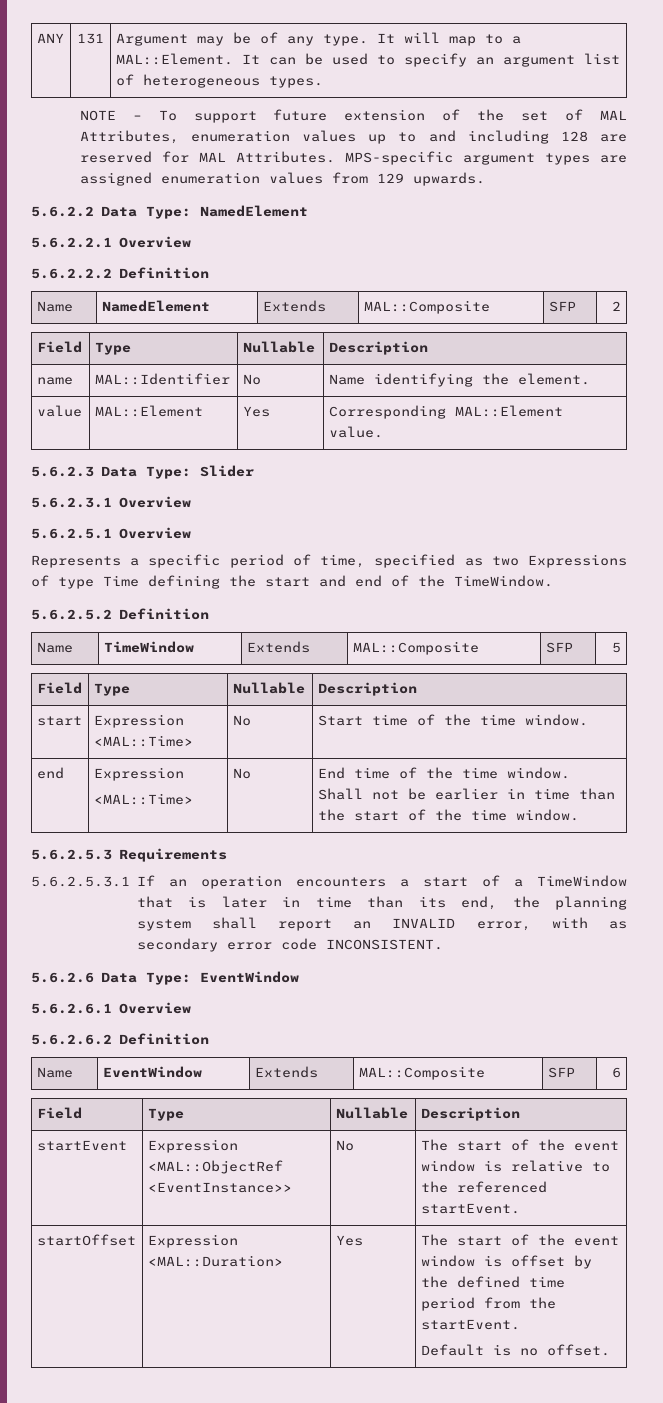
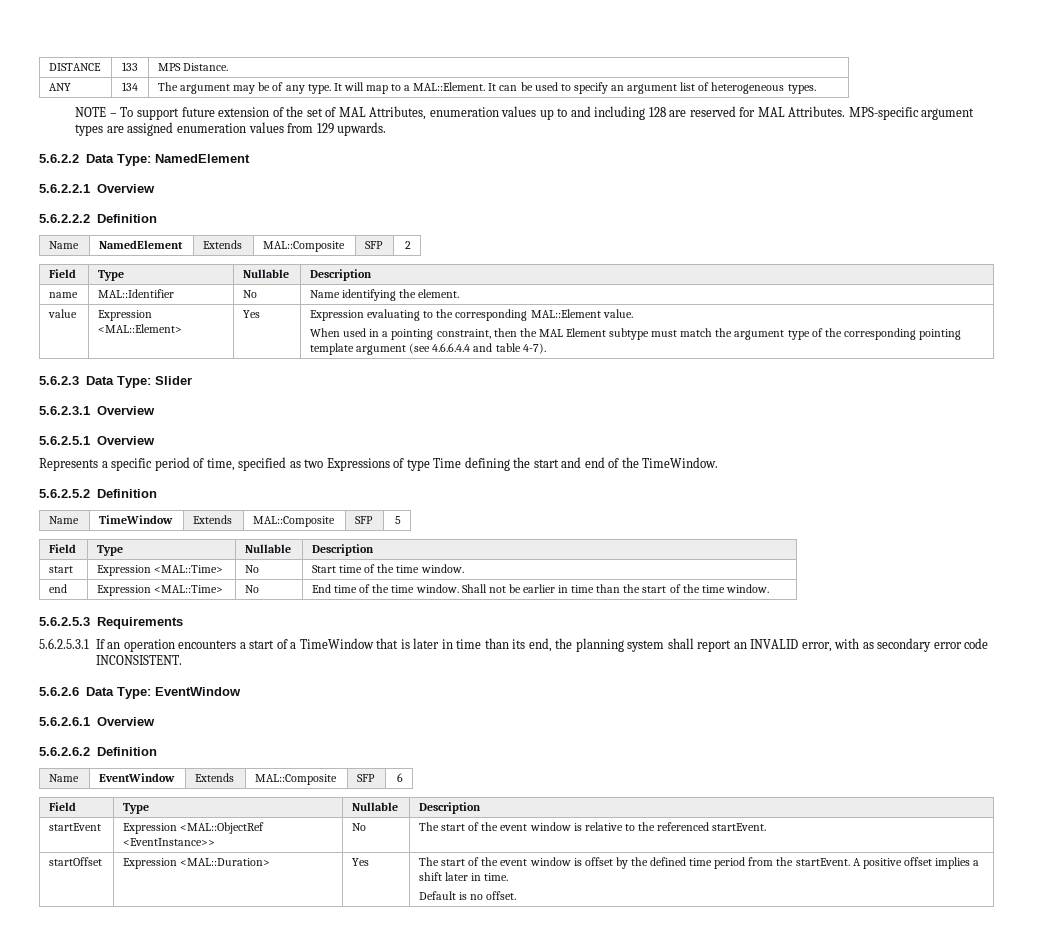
- ANY | 131 | Argument may be of any type. It will map to a MAL::Element. It can be used to specify an argument list of heterogeneous types.
+ DISTANCE | 133 | MPS Distance.
+ ANY | 134 | The argument may be of any type. It will map to a MAL::Element. It can be used to specify an argument list of heterogeneous types.
- value | MAL::Element | Yes | Corresponding MAL::Element value.
+ value | Expression <MAL::Element> | Yes | Expression evaluating to the corresponding MAL::Element value.
+ When used in a pointing constraint, then the MAL Element subtype must match the argument type of the corresponding pointing template argument (see 4.6.6.4.4 and table 4-7).
- end | Expression
- <MAL::Time> | No | End time of the time window. Shall not be earlier in time than the start of the time window.
+ end | Expression <MAL::Time> | No | End time of the time window. Shall not be earlier in time than the start of the time window.
- startOffset | Expression <MAL::Duration> | Yes | The start of the event window is offset by the defined time period from the startEvent.
+ startOffset | Expression <MAL::Duration> | Yes | The start of the event window is offset by the defined time period from the startEvent. A positive offset implies a shift later in time.

